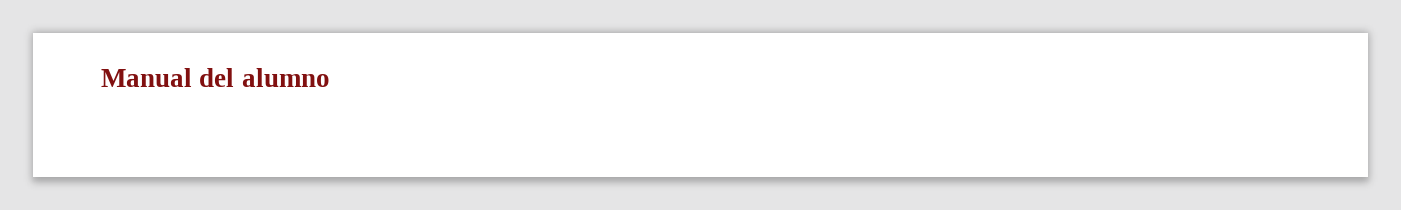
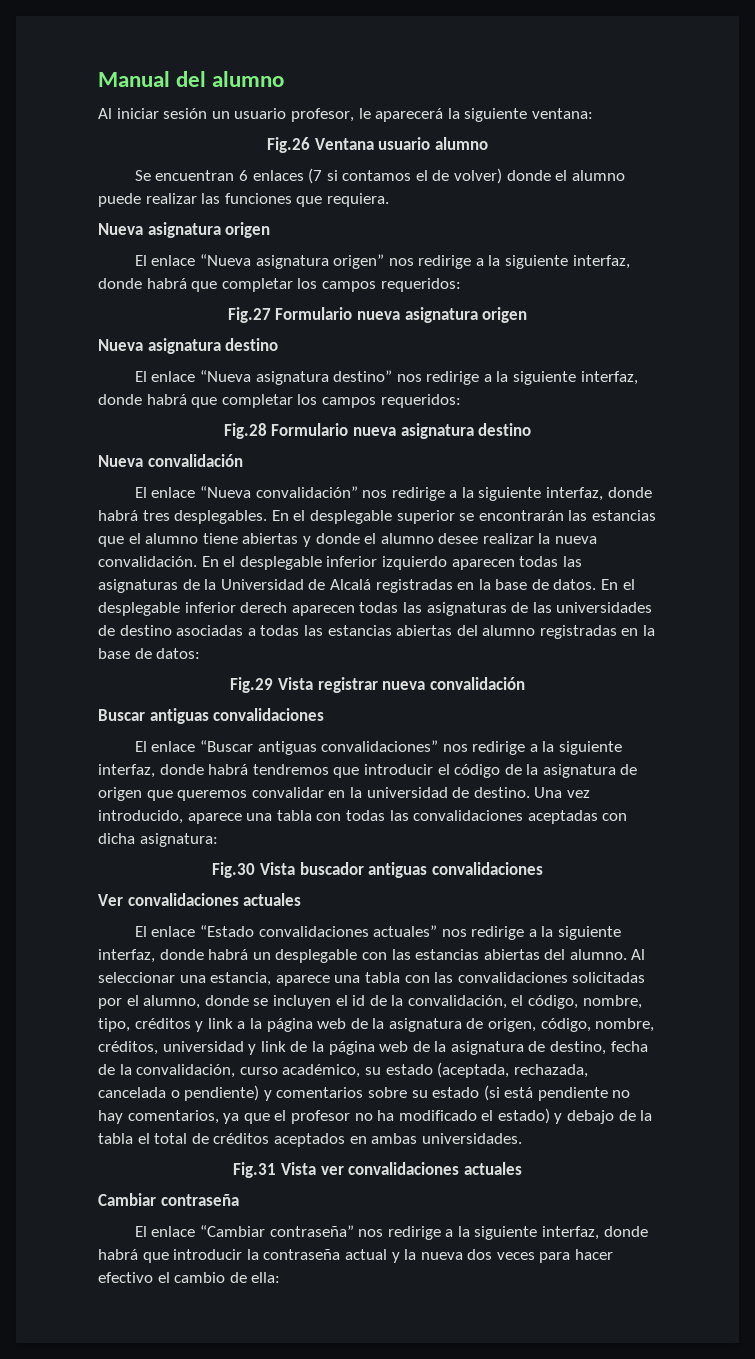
+ Al iniciar sesión un usuario profesor, le aparecerá la siguiente ventana:
+ Fig.26 Ventana usuario alumno
+ Se encuentran 6 enlaces (7 si contamos el de volver) donde el alumno puede realizar las funciones que requiera.
+ Nueva asignatura origen
+ El enlace “Nueva asignatura origen” nos redirige a la siguiente interfaz, donde habrá que completar los campos requeridos:
+ Fig.27 Formulario nueva asignatura origen
+ Nueva asignatura destino
+ El enlace “Nueva asignatura destino” nos redirige a la siguiente interfaz, donde habrá que completar los campos requeridos:
+ Fig.28 Formulario nueva asignatura destino
+ Nueva convalidación
+ El enlace “Nueva convalidación” nos redirige a la siguiente interfaz, donde habrá tres desplegables. En el desplegable superior se encontrarán las estancias que el alumno tiene abiertas y donde el alumno desee realizar la nueva convalidación. En el desplegable inferior izquierdo aparecen todas las asignaturas de la Universidad de Alcalá registradas en la base de datos. En el desplegable inferior derech aparecen todas las asignaturas de las universidades de destino asociadas a todas las estancias abiertas del alumno registradas en la base de datos:
+ Fig.29 Vista registrar nueva convalidación
+ Buscar antiguas convalidaciones
+ El enlace “Buscar antiguas convalidaciones” nos redirige a la siguiente interfaz, donde habrá tendremos que introducir el código de la asignatura de origen que queremos convalidar en la universidad de destino. Una vez introducido, aparece una tabla con todas las convalidaciones aceptadas con dicha asignatura:
+ Fig.30 Vista buscador antiguas convalidaciones
+ Ver convalidaciones actuales
+ El enlace “Estado convalidaciones actuales” nos redirige a la siguiente interfaz, donde habrá un desplegable con las estancias abiertas del alumno. Al seleccionar una estancia, aparece una tabla con las convalidaciones solicitadas por el alumno, donde se incluyen el id de la convalidación, el código, nombre, tipo, créditos y link a la página web de la asignatura de origen, código, nombre, créditos, universidad y link de la página web de la asignatura de destino, fecha de la convalidación, curso académico, su estado (aceptada, rechazada, cancelada o pendiente) y comentarios sobre su estado (si está pendiente no hay comentarios, ya que el profesor no ha modificado el estado) y debajo de la tabla el total de créditos aceptados en ambas universidades.
+ Fig.31 Vista ver convalidaciones actuales
+ Cambiar contraseña
+ El enlace “Cambiar contraseña” nos redirige a la siguiente interfaz, donde habrá que introducir la contraseña actual y la nueva dos veces para hacer efectivo el cambio de ella:

